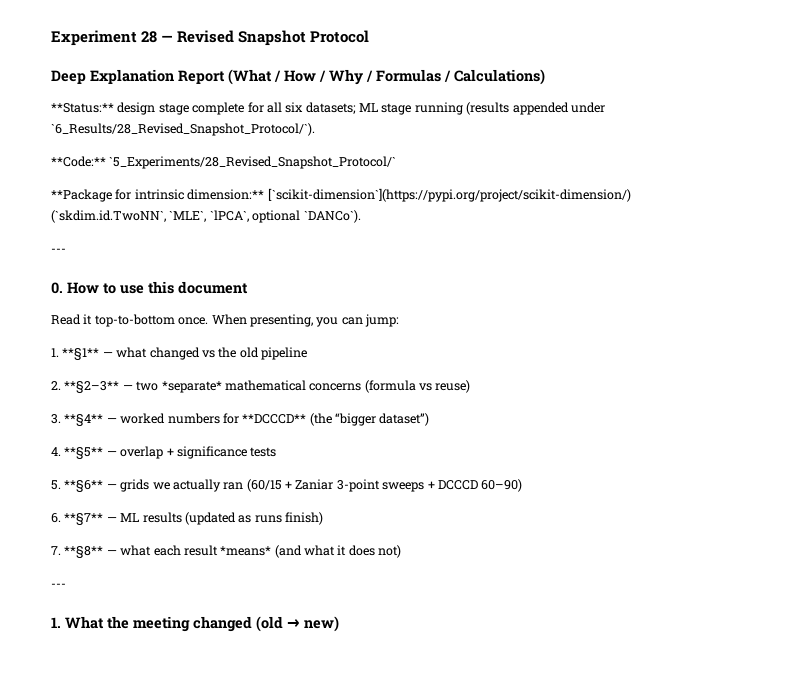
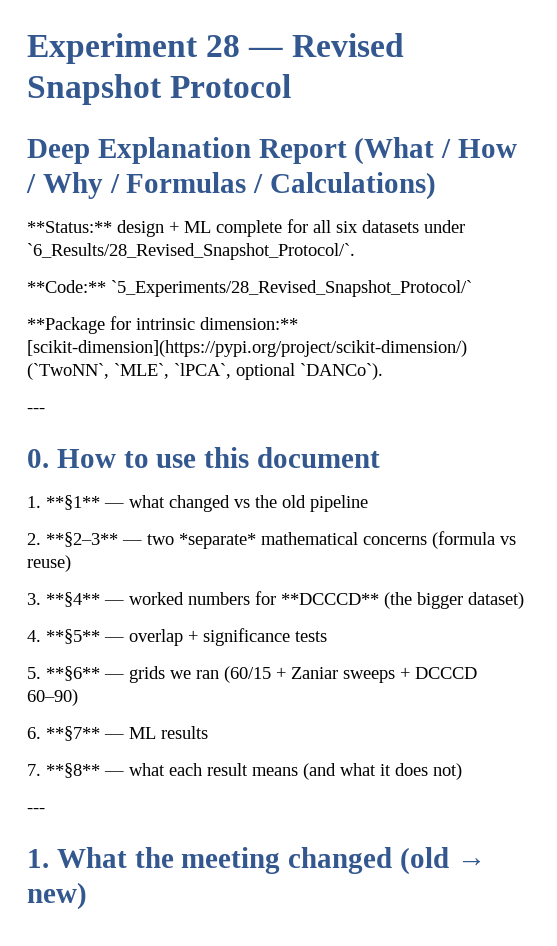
- **Status:** design stage complete for all six datasets; ML stage running (results appended under `6_Results/28_Revised_Snapshot_Protocol/`).
+ **Status:** design + ML complete for all six datasets under `6_Results/28_Revised_Snapshot_Protocol/`.
- **Package for intrinsic dimension:** [`scikit-dimension`](https://pypi.org/project/scikit-dimension/) (`skdim.id.TwoNN`, `MLE`, `lPCA`, optional `DANCo`).
+ **Package for intrinsic dimension:** [scikit-dimension](https://pypi.org/project/scikit-dimension/) (`TwoNN`, `MLE`, `lPCA`, optional `DANCo`).
- Read it top-to-bottom once. When presenting, you can jump:
- 3. **§4** — worked numbers for **DCCCD** (the “bigger dataset”)
+ 3. **§4** — worked numbers for **DCCCD** (the bigger dataset)
- 5. **§6** — grids we actually ran (60/15 + Zaniar 3-point sweeps + DCCCD 60–90)
+ 5. **§6** — grids we ran (60/15 + Zaniar sweeps + DCCCD 60–90)
- 6. **§7** — ML results (updated as runs finish)
+ 6. **§7** — ML results
- 7. **§8** — what each result *means* (and what it does not)
+ 7. **§8** — what each result means (and what it does not)

